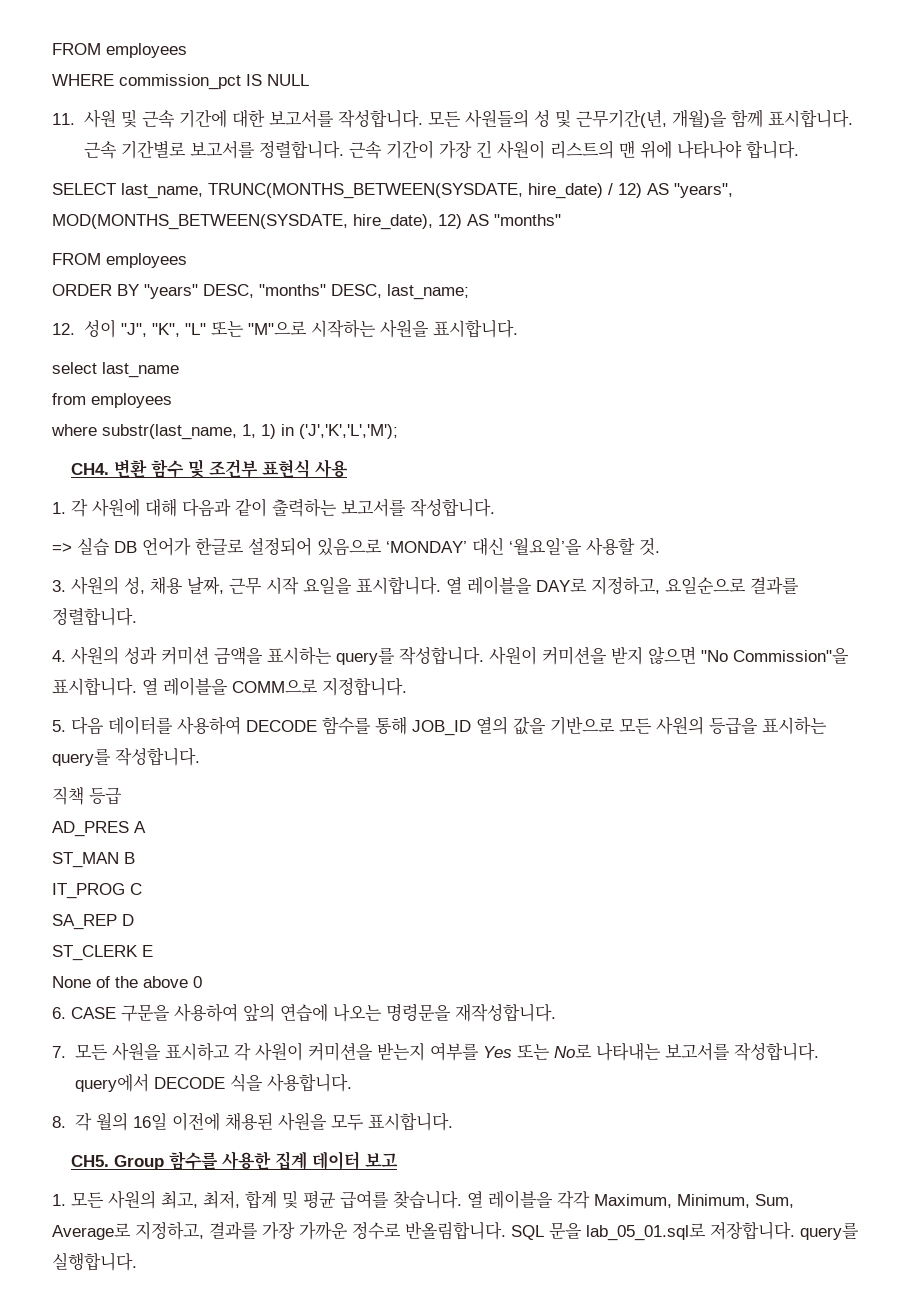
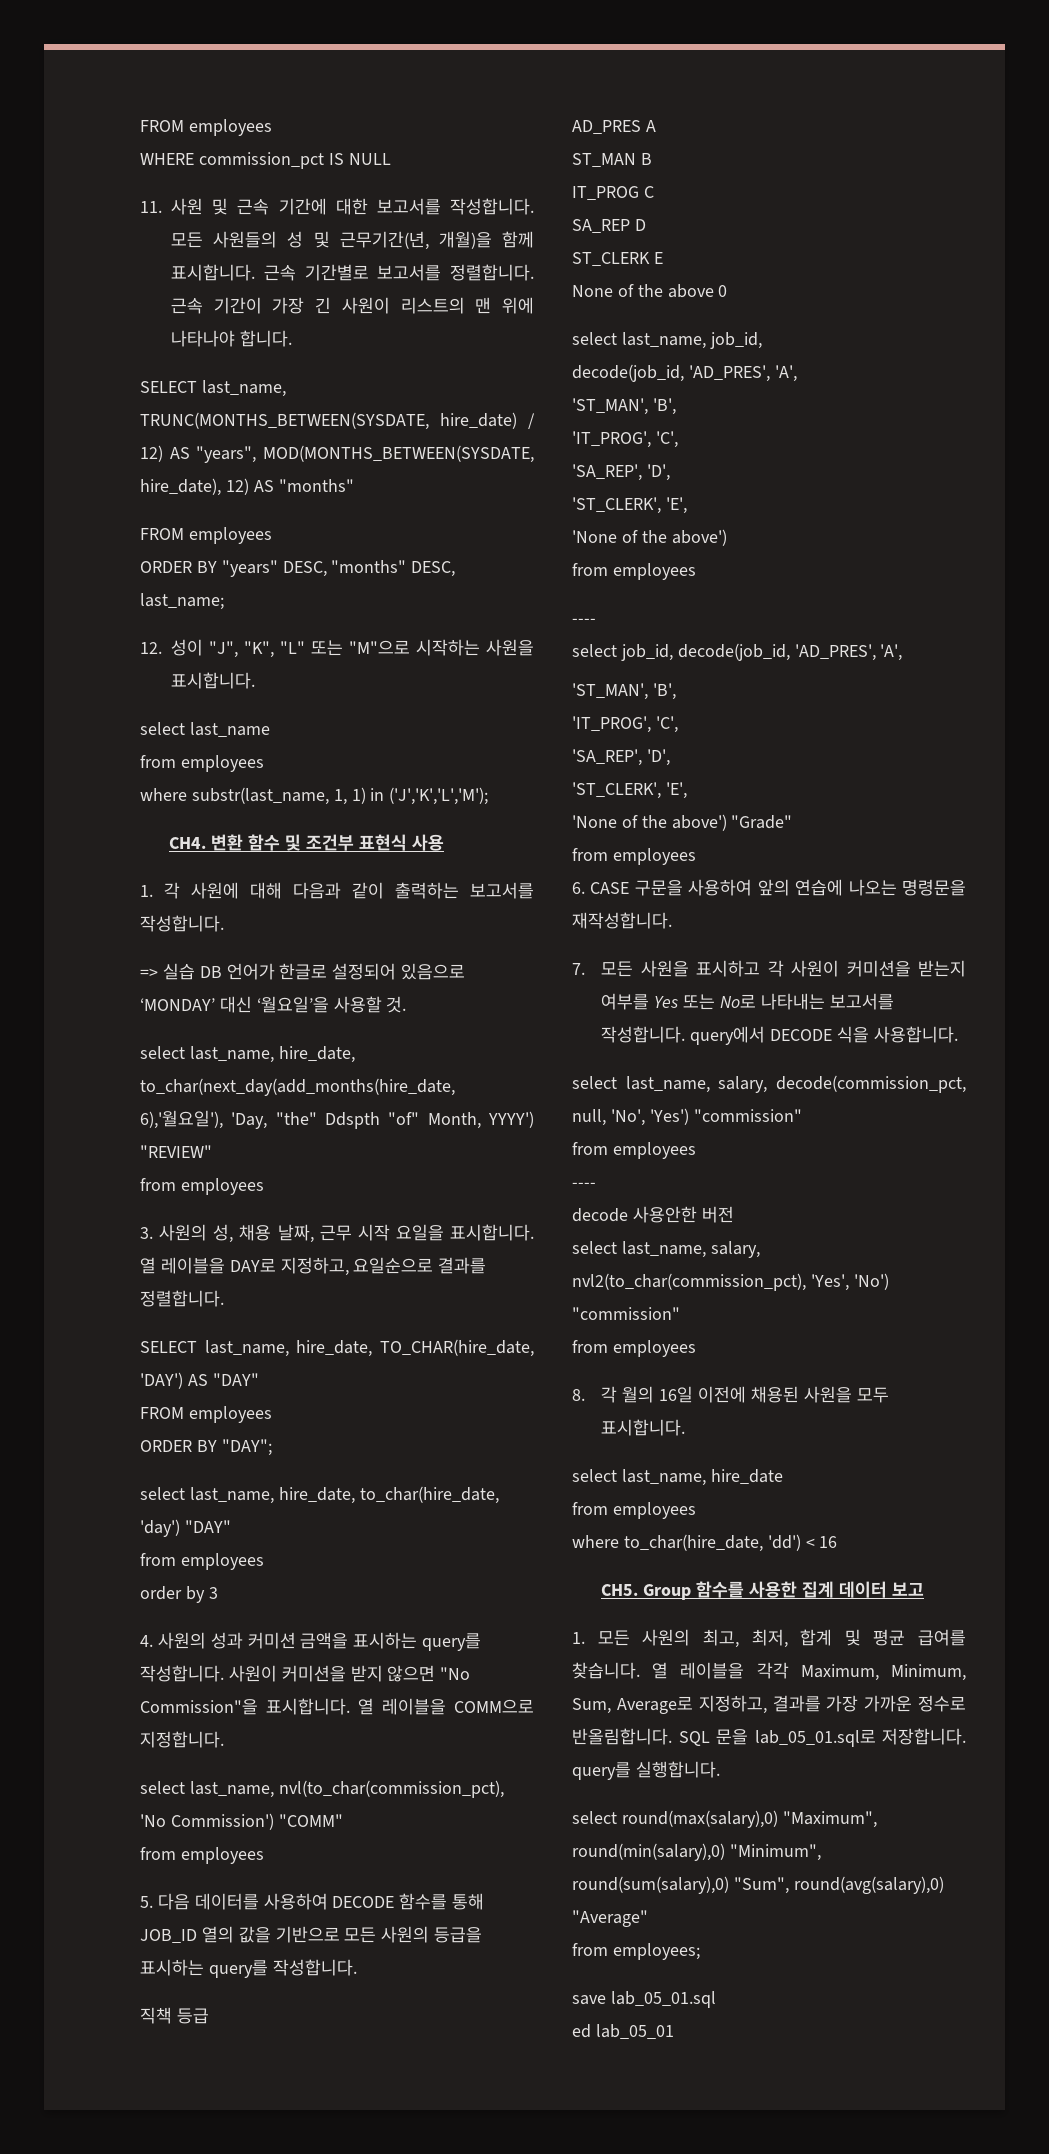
+ select last_name, hire_date, to_char(next_day(add_months(hire_date, 6),'월요일'), 'Day, "the" Ddspth "of" Month, YYYY') "REVIEW"
+ from employees
+ SELECT last_name, hire_date, TO_CHAR(hire_date, 'DAY') AS "DAY"
+ FROM employees
+ ORDER BY "DAY";
+ select last_name, hire_date, to_char(hire_date, 'day') "DAY"
+ from employees
+ order by 3
+ select last_name, nvl(to_char(commission_pct), 'No Commission') "COMM"
+ from employees
+ select last_name, job_id,
+ decode(job_id, 'AD_PRES', 'A',
+ 'ST_MAN', 'B',
+ 'IT_PROG', 'C',
+ 'SA_REP', 'D',
+ 'ST_CLERK', 'E',
+ 'None of the above')
+ from employees
+ ----
+ select job_id, decode(job_id, 'AD_PRES', 'A',
+ 'ST_MAN', 'B',
+ 'IT_PROG', 'C',
+ 'SA_REP', 'D',
+ 'ST_CLERK', 'E',
+ 'None of the above') "Grade"
+ from employees
+ select last_name, salary, decode(commission_pct, null, 'No', 'Yes') "commission"
+ from employees
+ ----
+ decode 사용안한 버전
+ select last_name, salary, nvl2(to_char(commission_pct), 'Yes', 'No') "commission"
+ from employees
+ select last_name, hire_date
+ from employees
+ where to_char(hire_date, 'dd') < 16
+ select round(max(salary),0) "Maximum", round(min(salary),0) "Minimum", round(sum(salary),0) "Sum", round(avg(salary),0) "Average"
+ from employees;
+ save lab_05_01.sql
+ ed lab_05_01

